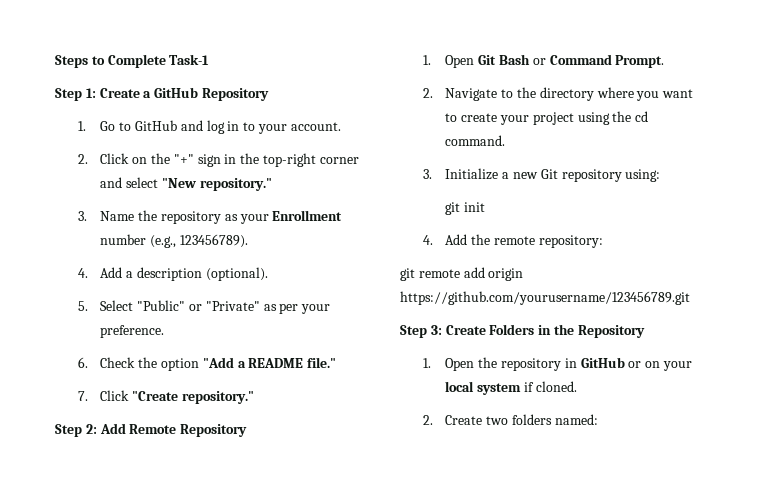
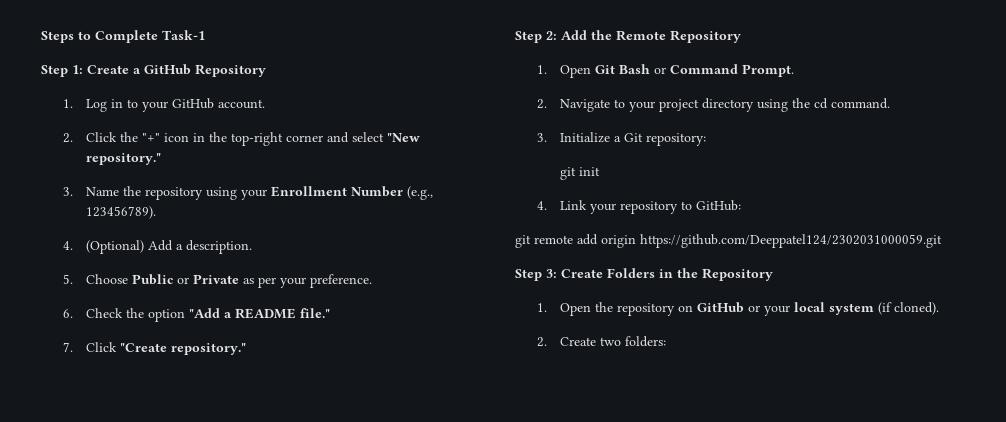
- 1. Go to GitHub and log in to your account.
+ 1. Log in to your GitHub account.
- 2. Click on the "+" sign in the top-right corner and select "New repository."
+ 2. Click the "+" icon in the top-right corner and select "New repository."
- 3. Name the repository as your Enrollment number (e.g., 123456789).
+ 3. Name the repository using your Enrollment Number (e.g., 123456789).
- 4. Add a description (optional).
+ 4. (Optional) Add a description.
- 5. Select "Public" or "Private" as per your preference.
+ 5. Choose Public or Private as per your preference.
- Step 2: Add Remote Repository
+ Step 2: Add the Remote Repository
- 2. Navigate to the directory where you want to create your project using the cd command.
+ 2. Navigate to your project directory using the cd command.
- 3. Initialize a new Git repository using:
+ 3. Initialize a Git repository:
- 4. Add the remote repository:
+ 4. Link your repository to GitHub:
- git remote add origin https://github.com/yourusername/123456789.git
+ git remote add origin https://github.com/Deeppatel124/2302031000059.git
- 1. Open the repository in GitHub or on your local system if cloned.
+ 1. Open the repository on GitHub or your local system (if cloned).
- 2. Create two folders named:
+ 2. Create two folders:

